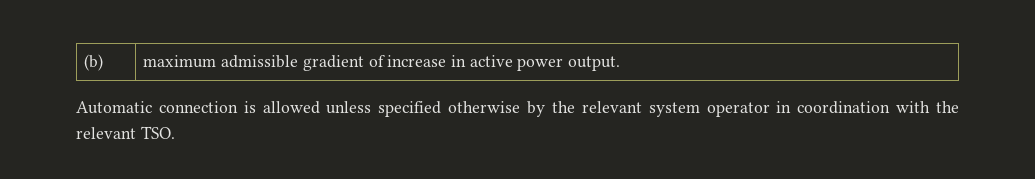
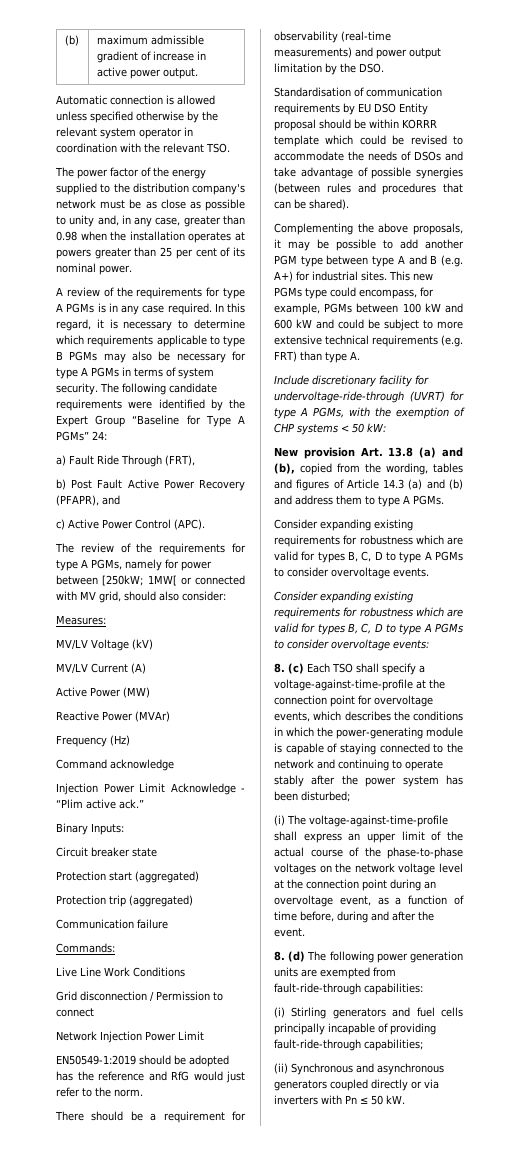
+ The power factor of the energy supplied to the distribution company's network must be as close as possible to unity and, in any case, greater than 0.98 when the installation operates at powers greater than 25 per cent of its nominal power.
+ A review of the requirements for type A PGMs is in any case required. In this regard, it is necessary to determine which requirements applicable to type B PGMs may also be necessary for type A PGMs in terms of system security. The following candidate requirements were identified by the Expert Group “Baseline for Type A PGMs” 24:
+ a) Fault Ride Through (FRT),
+ b) Post Fault Active Power Recovery (PFAPR), and
+ c) Active Power Control (APC).
+ The review of the requirements for type A PGMs, namely for power between [250kW; 1MW[ or connected with MV grid, should also consider:
+ Measures:
+ MV/LV Voltage (kV)
+ MV/LV Current (A)
+ Active Power (MW)
+ Reactive Power (MVAr)
+ Frequency (Hz)
+ Command acknowledge
+ Injection Power Limit Acknowledge - “Plim active ack.”
+ Binary Inputs:
+ Circuit breaker state
+ Protection start (aggregated)
+ Protection trip (aggregated)
+ Communication failure
+ Commands:
+ Live Line Work Conditions
+ Grid disconnection / Permission to connect
+ Network Injection Power Limit
+ EN50549-1:2019 should be adopted has the reference and RfG would just refer to the norm.
+ There should be a requirement for observability (real-time measurements) and power output limitation by the DSO.
+ Standardisation of communication requirements by EU DSO Entity proposal should be within KORRR template which could be revised to accommodate the needs of DSOs and take advantage of possible synergies (between rules and procedures that can be shared).
+ Complementing the above proposals, it may be possible to add another PGM type between type A and B (e.g. A+) for industrial sites. This new PGMs type could encompass, for example, PGMs between 100 kW and 600 kW and could be subject to more extensive technical requirements (e.g. FRT) than type A.
+ Include discretionary facility for undervoltage-ride-through (UVRT) for type A PGMs, with the exemption of CHP systems < 50 kW:
+ New provision Art. 13.8 (a) and (b), copied from the wording, tables and figures of Article 14.3 (a) and (b) and address them to type A PGMs.
+ Consider expanding existing requirements for robustness which are valid for types B, C, D to type A PGMs to consider overvoltage events.
+ Consider expanding existing requirements for robustness which are valid for types B, C, D to type A PGMs to consider overvoltage events:
+ 8. (c) Each TSO shall specify a voltage-against-time-profile at the connection point for overvoltage events, which describes the conditions in which the power-generating module is capable of staying connected to the network and continuing to operate stably after the power system has been disturbed;
+ (i) The voltage-against-time-profile shall express an upper limit of the actual course of the phase-to-phase voltages on the network voltage level at the connection point during an overvoltage event, as a function of time before, during and after the event.
+ 8. (d) The following power generation units are exempted from fault-ride-through capabilities:
+ (i) Stirling generators and fuel cells principally incapable of providing fault-ride-through capabilities;
+ (ii) Synchronous and asynchronous generators coupled directly or via inverters with Pn ≤ 50 kW.

